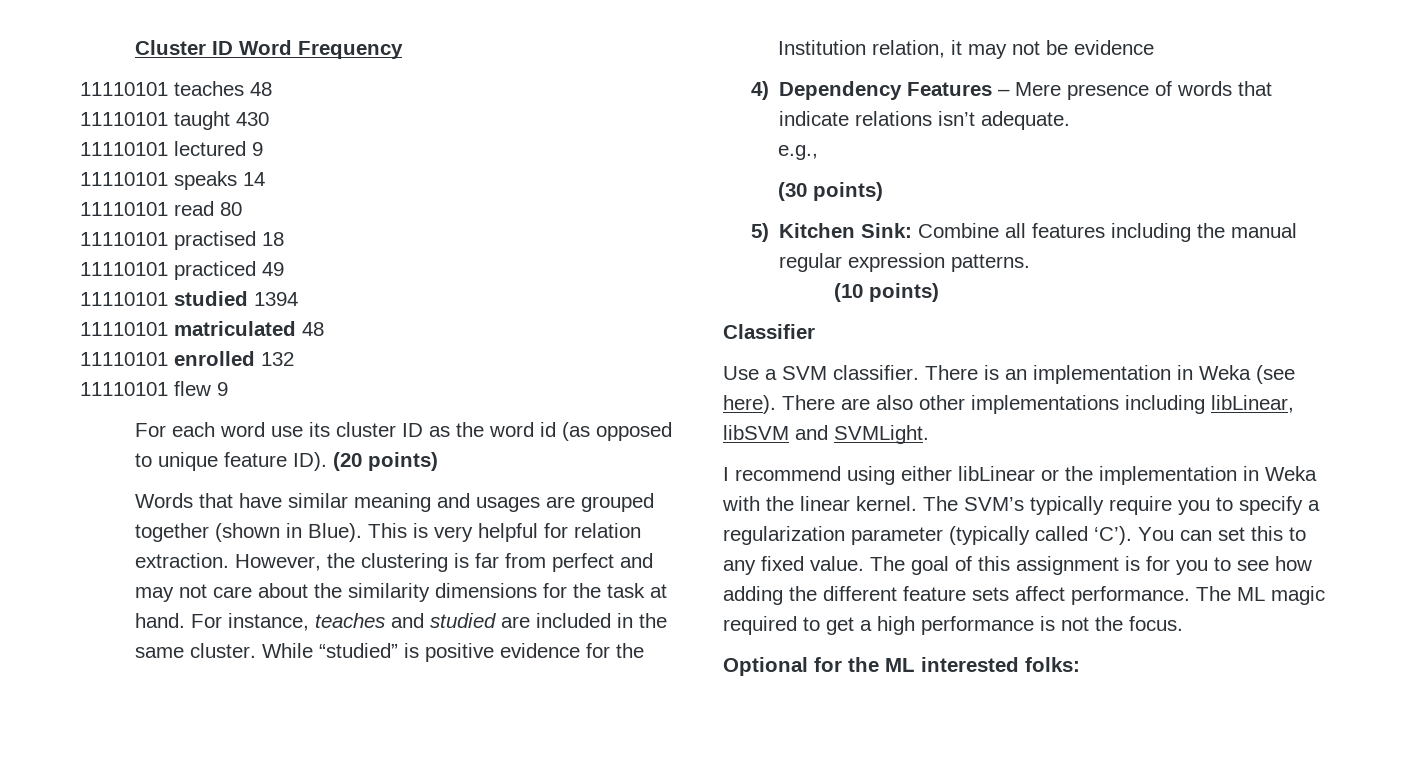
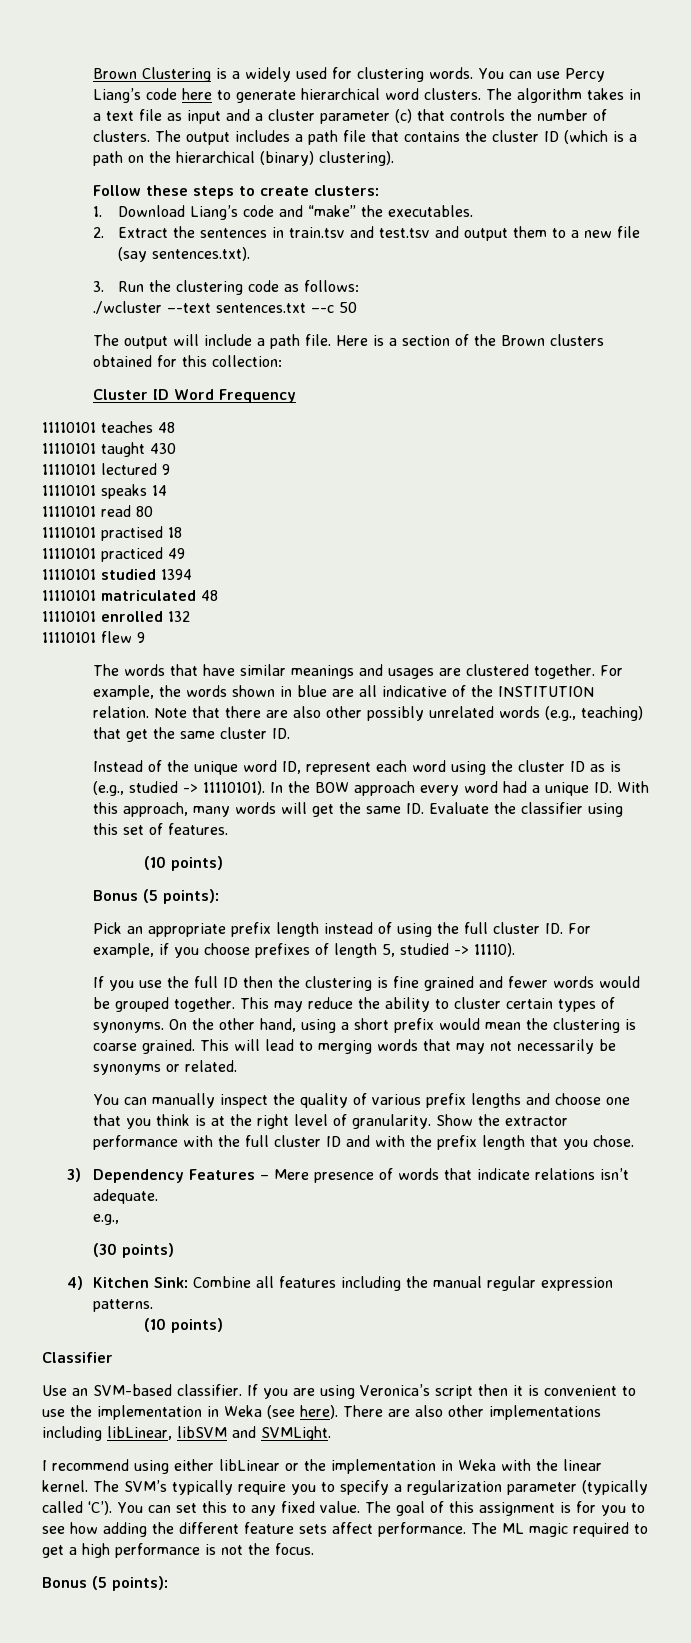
+ Brown Clustering is a widely used for clustering words. You can use Percy Liang’s code here to generate hierarchical word clusters. The algorithm takes in a text file as input and a cluster parameter (c) that controls the number of clusters. The output includes a path file that contains the cluster ID (which is a path on the hierarchical (binary) clustering).
+ Follow these steps to create clusters:
+ 1. Download Liang’s code and “make” the executables.
+ 2. Extract the sentences in train.tsv and test.tsv and output them to a new file (say sentences.txt).
+ 3. Run the clustering code as follows:
+ ./wcluster –-text sentences.txt –-c 50
+ The output will include a path file. Here is a section of the Brown clusters obtained for this collection:
- For each word use its cluster ID as the word id (as opposed to unique feature ID). (20 points)
- Words that have similar meaning and usages are grouped together (shown in Blue). This is very helpful for relation extraction. However, the clustering is far from perfect and may not care about the similarity dimensions for the task at hand. For instance, teaches and studied are included in the same cluster. While “studied” is positive evidence for the Institution relation, it may not be evidence
- 4) Dependency Features – Mere presence of words that indicate relations isn’t adequate.
+ The words that have similar meanings and usages are clustered together. For example, the words shown in blue are all indicative of the INSTITUTION relation. Note that there are also other possibly unrelated words (e.g., teaching) that get the same cluster ID.
+ Instead of the unique word ID, represent each word using the cluster ID as is (e.g., studied -> 11110101). In the BOW approach every word had a unique ID. With this approach, many words will get the same ID. Evaluate the classifier using this set of features.
+ (10 points)
+ Bonus (5 points):
+ Pick an appropriate prefix length instead of using the full cluster ID. For example, if you choose prefixes of length 5, studied -> 11110).
+ If you use the full ID then the clustering is fine grained and fewer words would be grouped together. This may reduce the ability to cluster certain types of synonyms. On the other hand, using a short prefix would mean the clustering is coarse grained. This will lead to merging words that may not necessarily be synonyms or related.
+ You can manually inspect the quality of various prefix lengths and choose one that you think is at the right level of granularity. Show the extractor performance with the full cluster ID and with the prefix length that you chose.
+ 3) Dependency Features – Mere presence of words that indicate relations isn’t adequate.
- 5) Kitchen Sink: Combine all features including the manual regular expression patterns.
+ 4) Kitchen Sink: Combine all features including the manual regular expression patterns.
- Use a SVM classifier. There is an implementation in Weka (see here).
+ Use an SVM-based classifier. If you are using Veronica’s script then it is convenient to use the implementation in Weka (see here).
  The ML magic required to get a high performance is not the focus.
- Optional for the ML interested folks:
+ Bonus (5 points):

